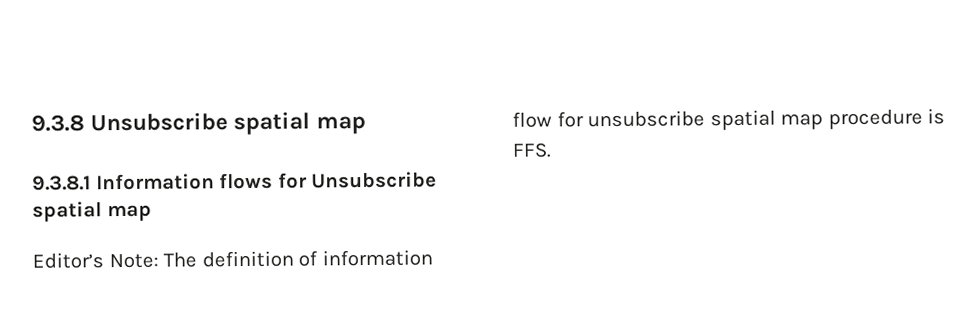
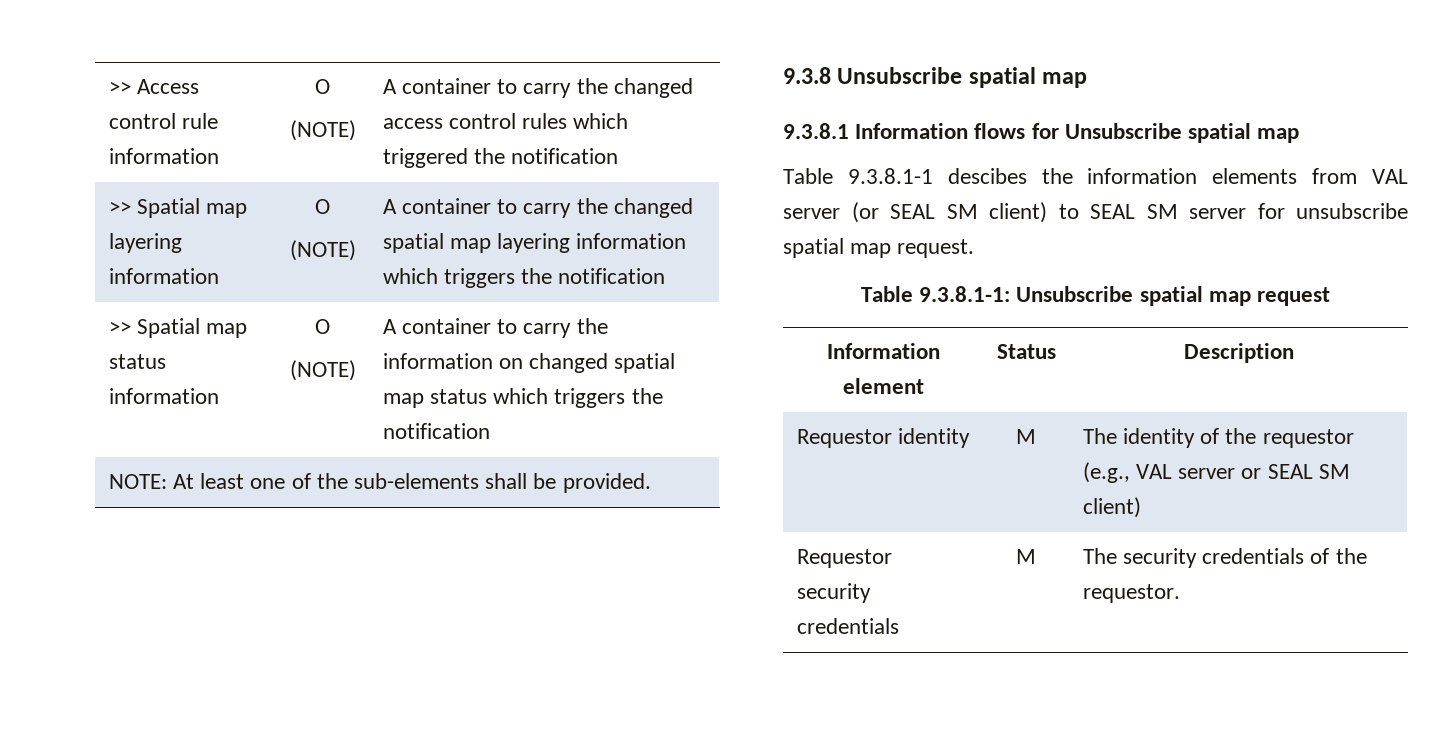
+ >> Access control rule information | O
+ (NOTE) | A container to carry the changed access control rules which triggered the notification
+ >> Spatial map layering information | O
+ (NOTE) | A container to carry the changed spatial map layering information which triggers the notification
+ >> Spatial map status information | O
+ (NOTE) | A container to carry the information on changed spatial map status which triggers the notification
+ NOTE: At least one of the sub-elements shall be provided.
- Editor’s Note: The definition of information flow for unsubscribe spatial map procedure is FFS.
+ Table 9.3.8.1-1 descibes the information elements from VAL server (or SEAL SM client) to SEAL SM server for unsubscribe spatial map request.
+ Table 9.3.8.1-1: Unsubscribe spatial map request
+ Information element | Status | Description
+ Requestor identity | M | The identity of the requestor (e.g., VAL server or SEAL SM client)
+ Requestor security credentials | M | The security credentials of the requestor.

